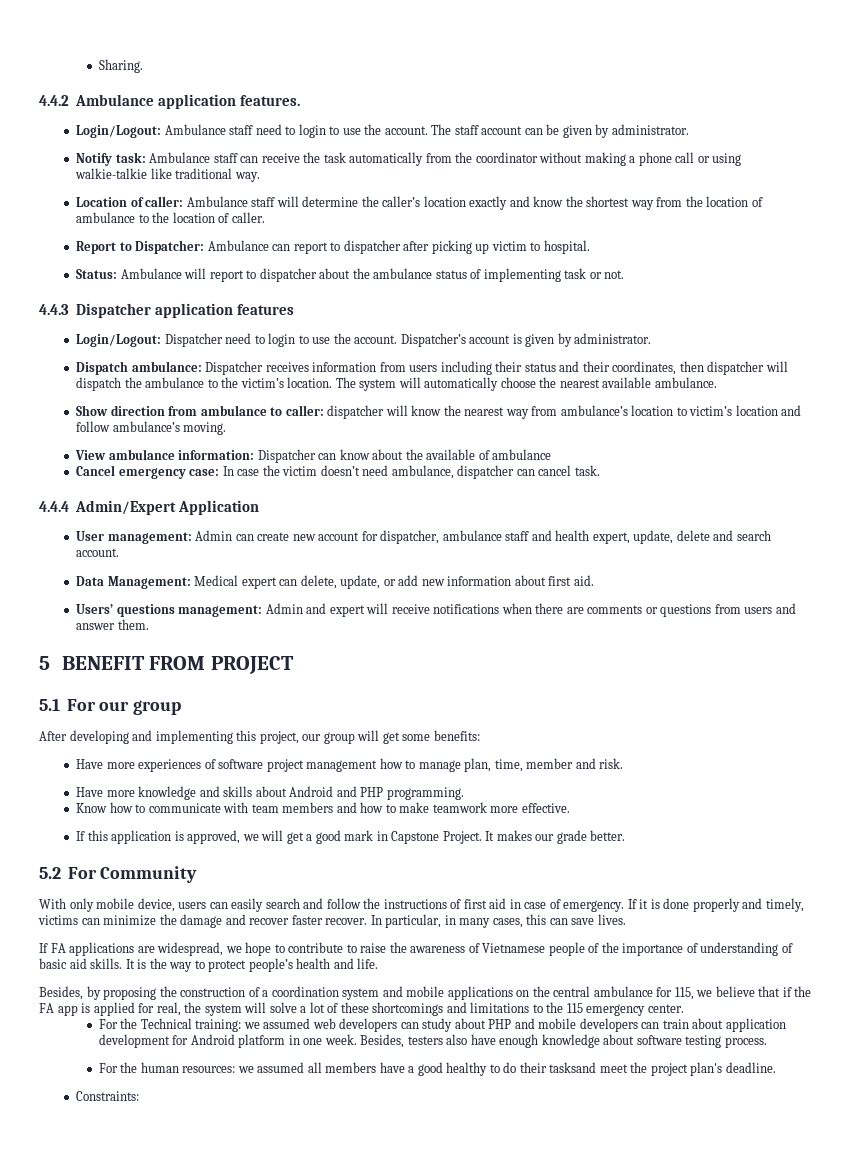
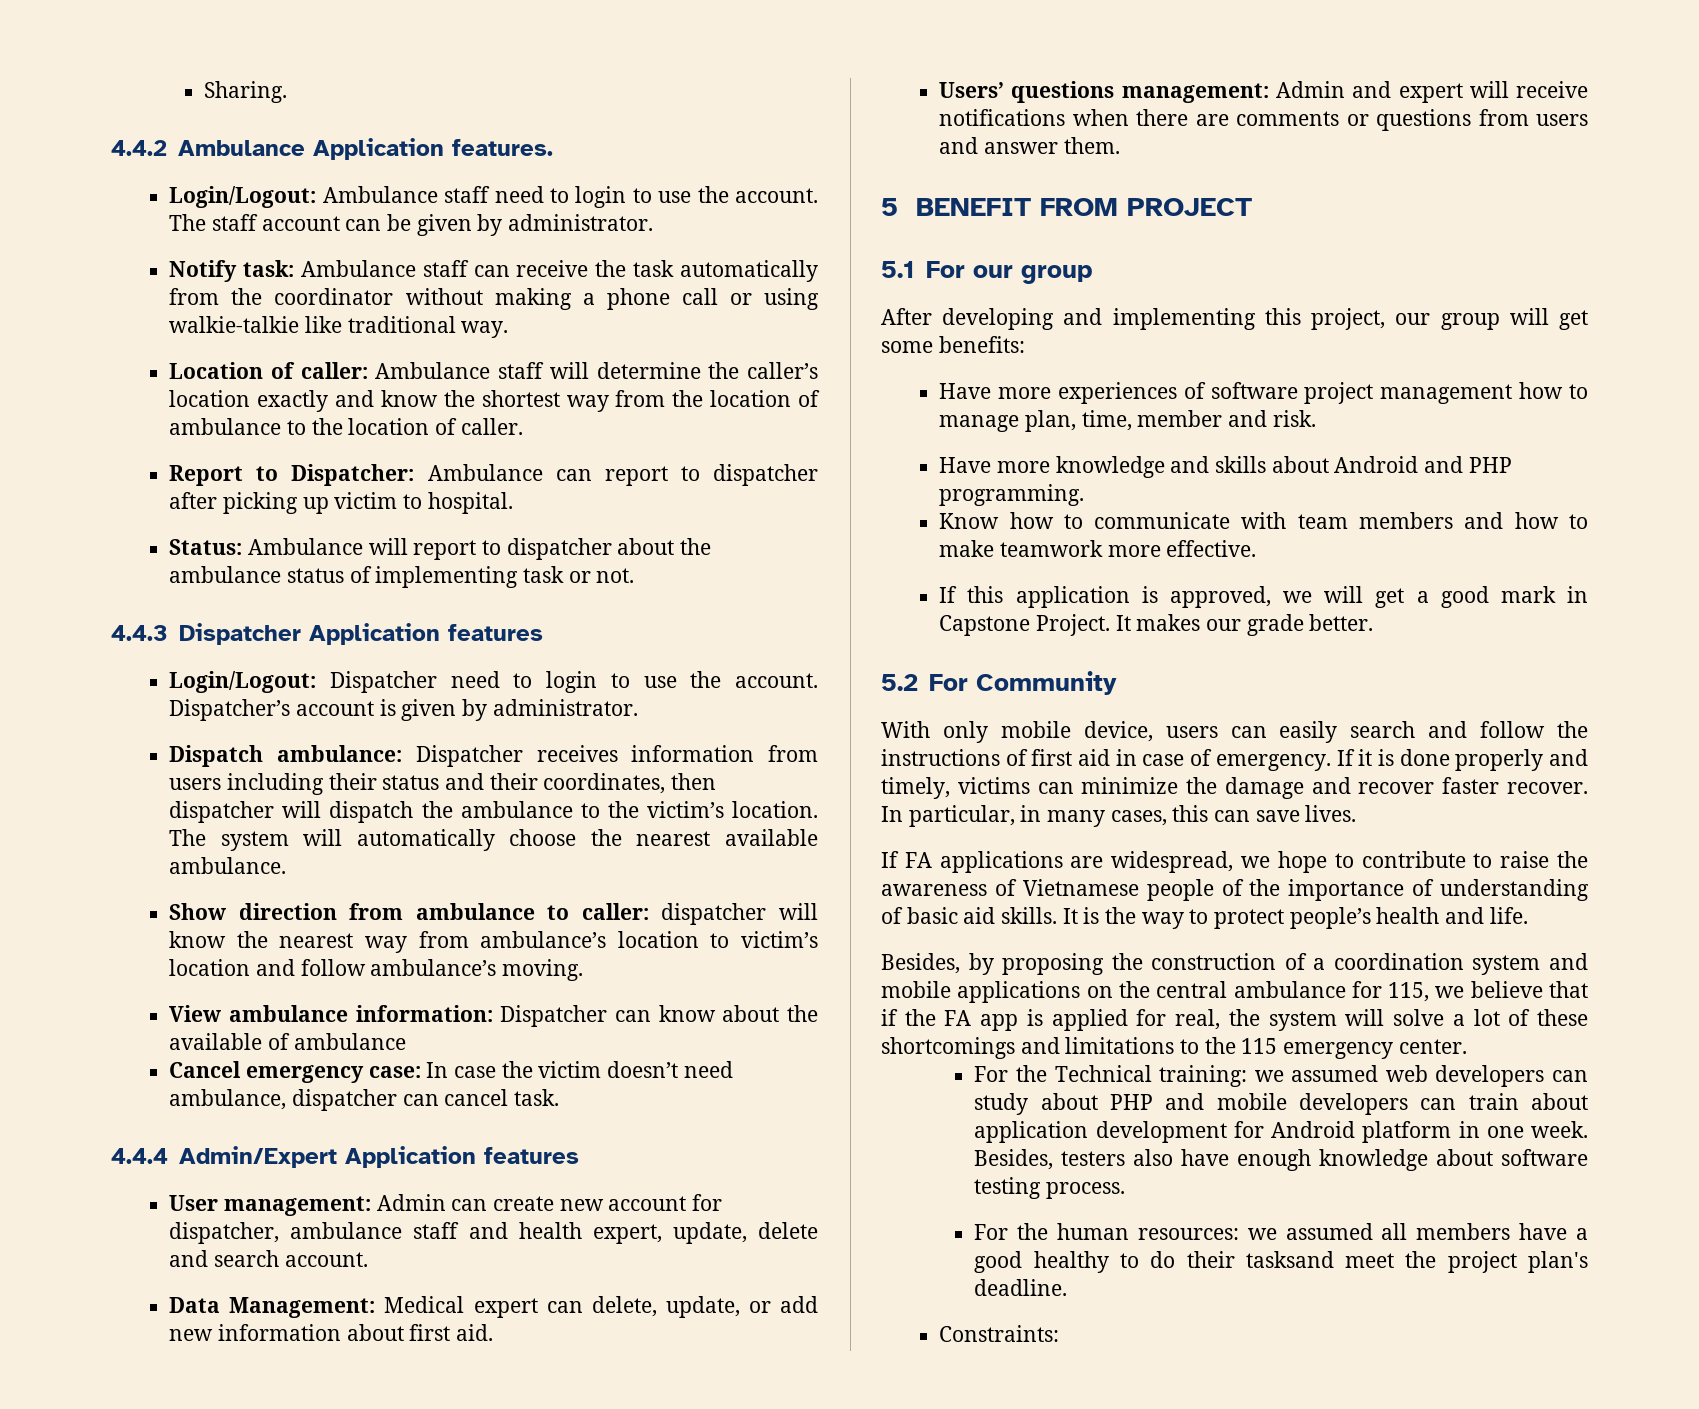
- 4.4.2 Ambulance application features.
+ 4.4.2 Ambulance Application features.
- 4.4.3 Dispatcher application features
+ 4.4.3 Dispatcher Application features
- 4.4.4 Admin/Expert Application
+ 4.4.4 Admin/Expert Application features

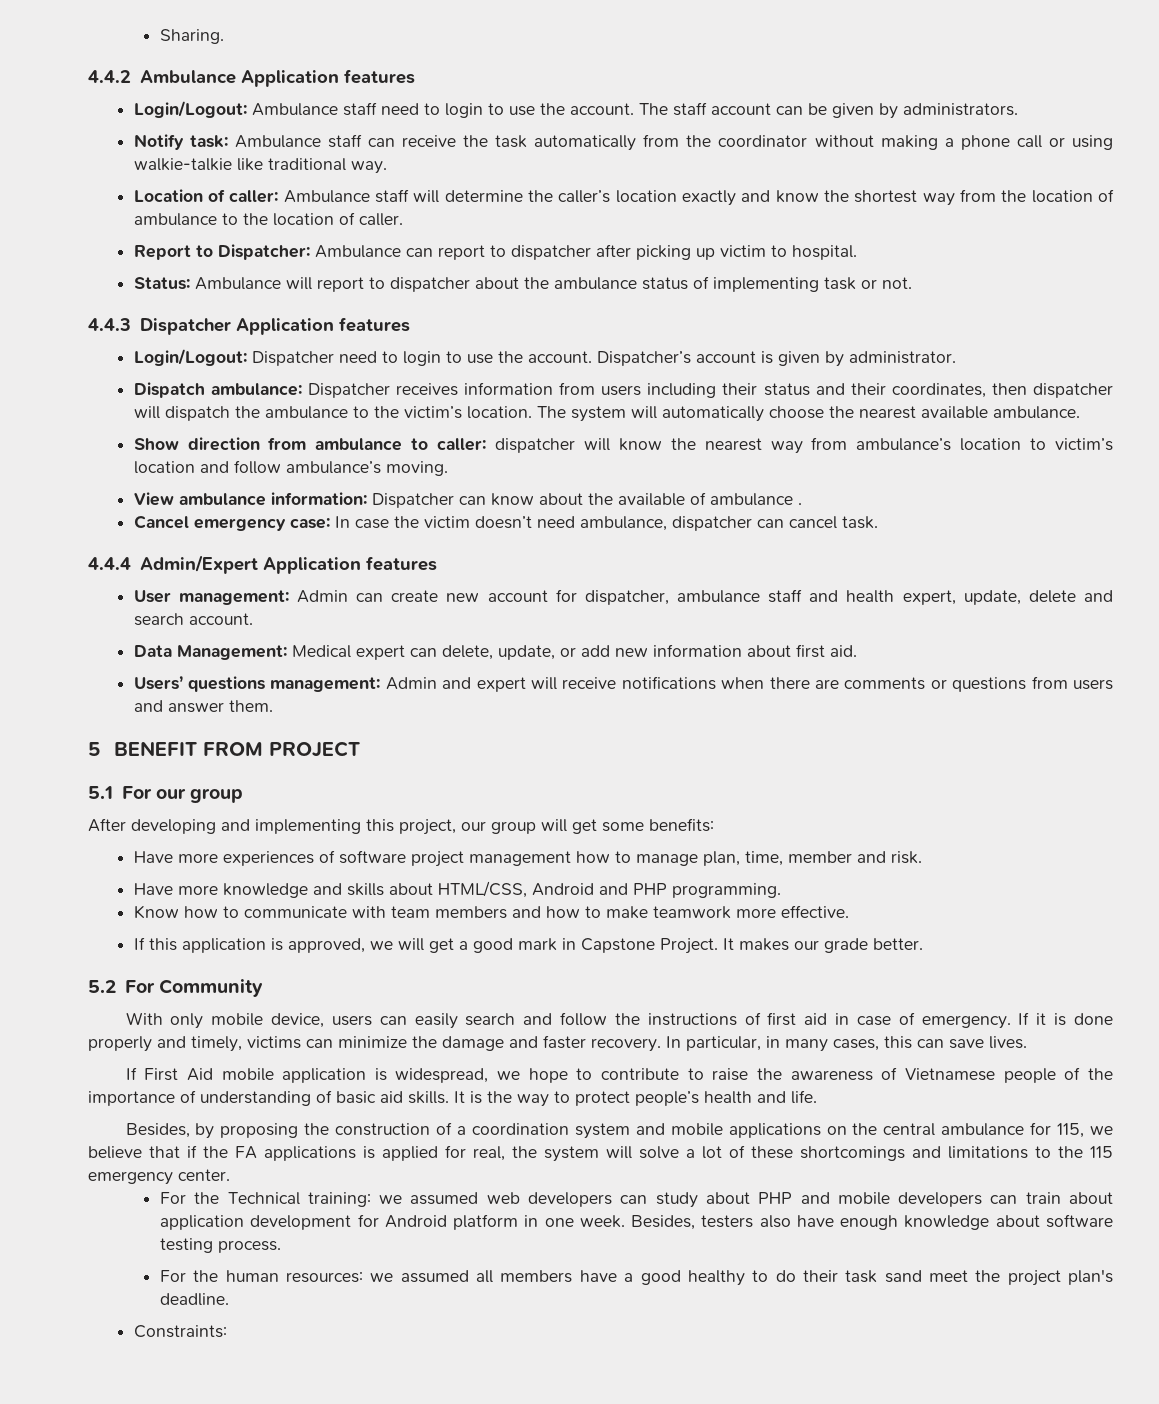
- 4.4.2 Ambulance Application features.
+ 4.4.2 Ambulance Application features
- The staff account can be given by administrator.
+ The staff account can be given by administrators.
- View ambulance information: Dispatcher can know about the available of ambulance
+ View ambulance information: Dispatcher can know about the available of ambulance .
- Have more knowledge and skills about Android and PHP programming.
+ Have more knowledge and skills about HTML/CSS, Android and PHP programming.
- If it is done properly and timely, victims can minimize the damage and recover faster recover.
+ If it is done properly and timely, victims can minimize the damage and faster recovery.
- If FA applications are widespread, we hope to contribute to raise the awareness of Vietnamese people of the importance of understanding of basic aid skills.
+ If First Aid mobile application is widespread, we hope to contribute to raise the awareness of Vietnamese people of the importance of understanding of basic aid skills.
- Besides, by proposing the construction of a coordination system and mobile applications on the central ambulance for 115, we believe that if the FA app is applied for real, the system will solve a lot of these shortcomings and limitations to the 115 emergency center.
+ Besides, by proposing the construction of a coordination system and mobile applications on the central ambulance for 115, we believe that if the FA applications is applied for real, the system will solve a lot of these shortcomings and limitations to the 115 emergency center.
- For the human resources: we assumed all members have a good healthy to do their tasksand meet the project plan's deadline.
+ For the human resources: we assumed all members have a good healthy to do their task sand meet the project plan's deadline.

